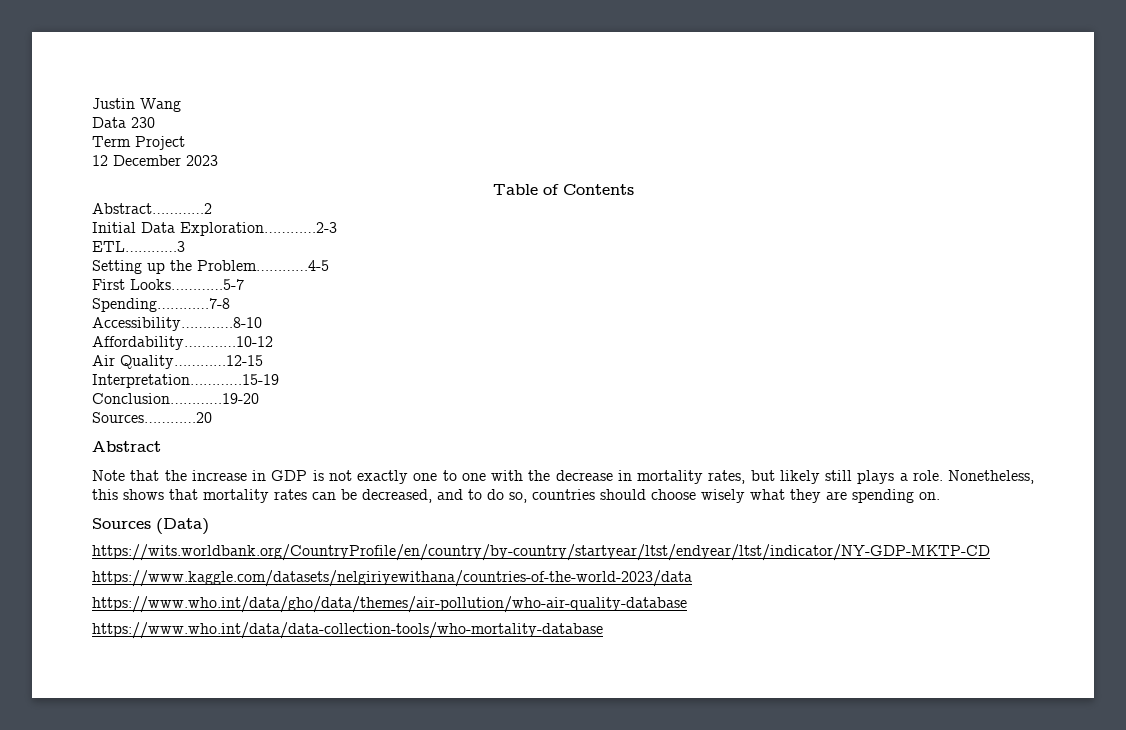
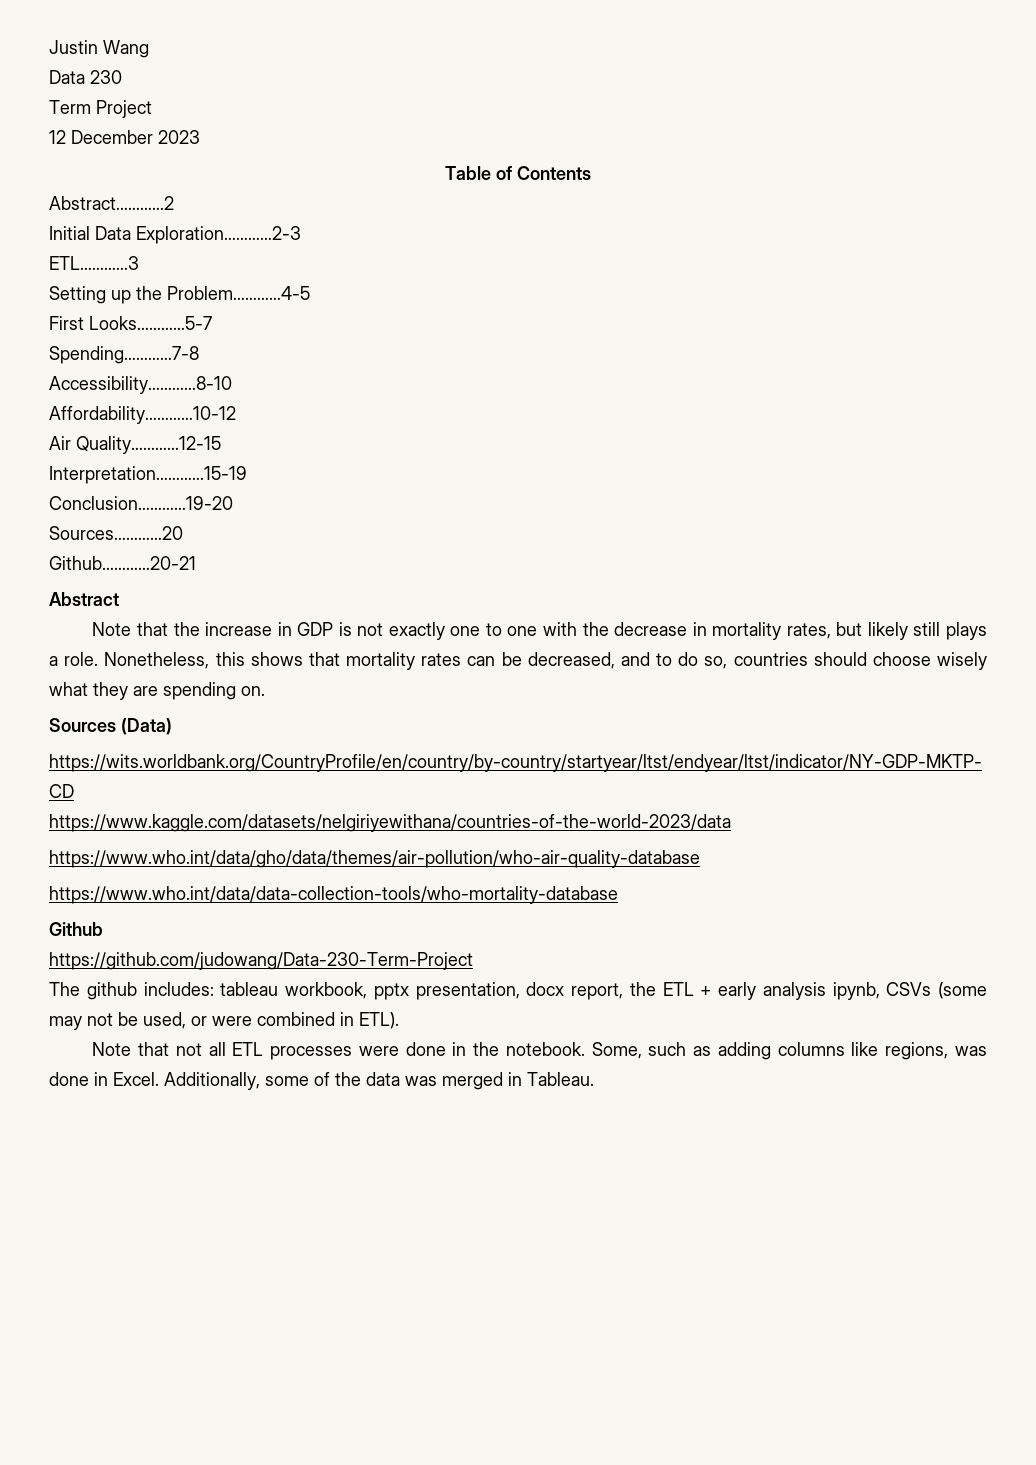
+ Github…………20-21
+ Github
+ https://github.com/judowang/Data-230-Term-Project
+ The github includes: tableau workbook, pptx presentation, docx report, the ETL + early analysis ipynb, CSVs (some may not be used, or were combined in ETL).
+ Note that not all ETL processes were done in the notebook. Some, such as adding columns like regions, was done in Excel. Additionally, some of the data was merged in Tableau.

